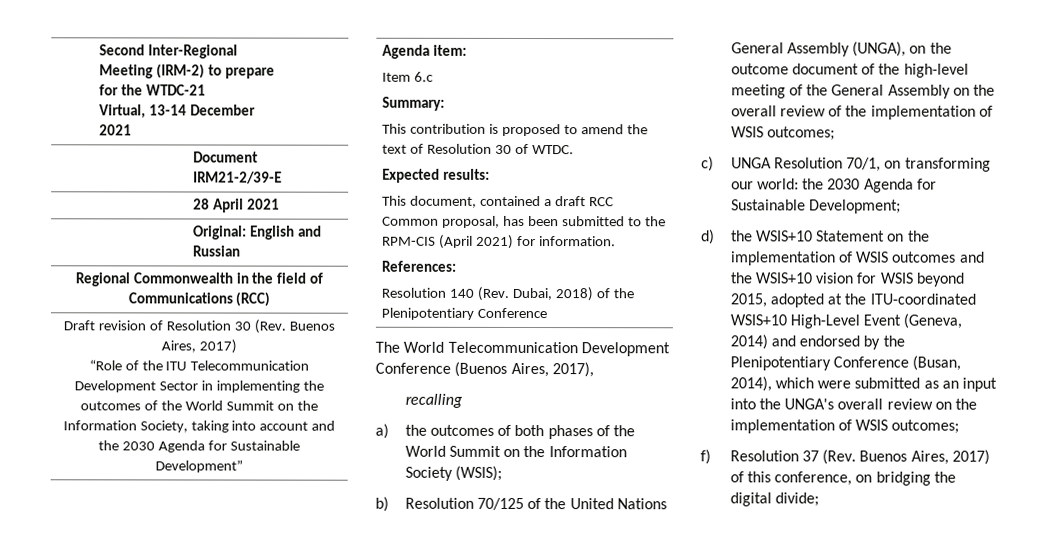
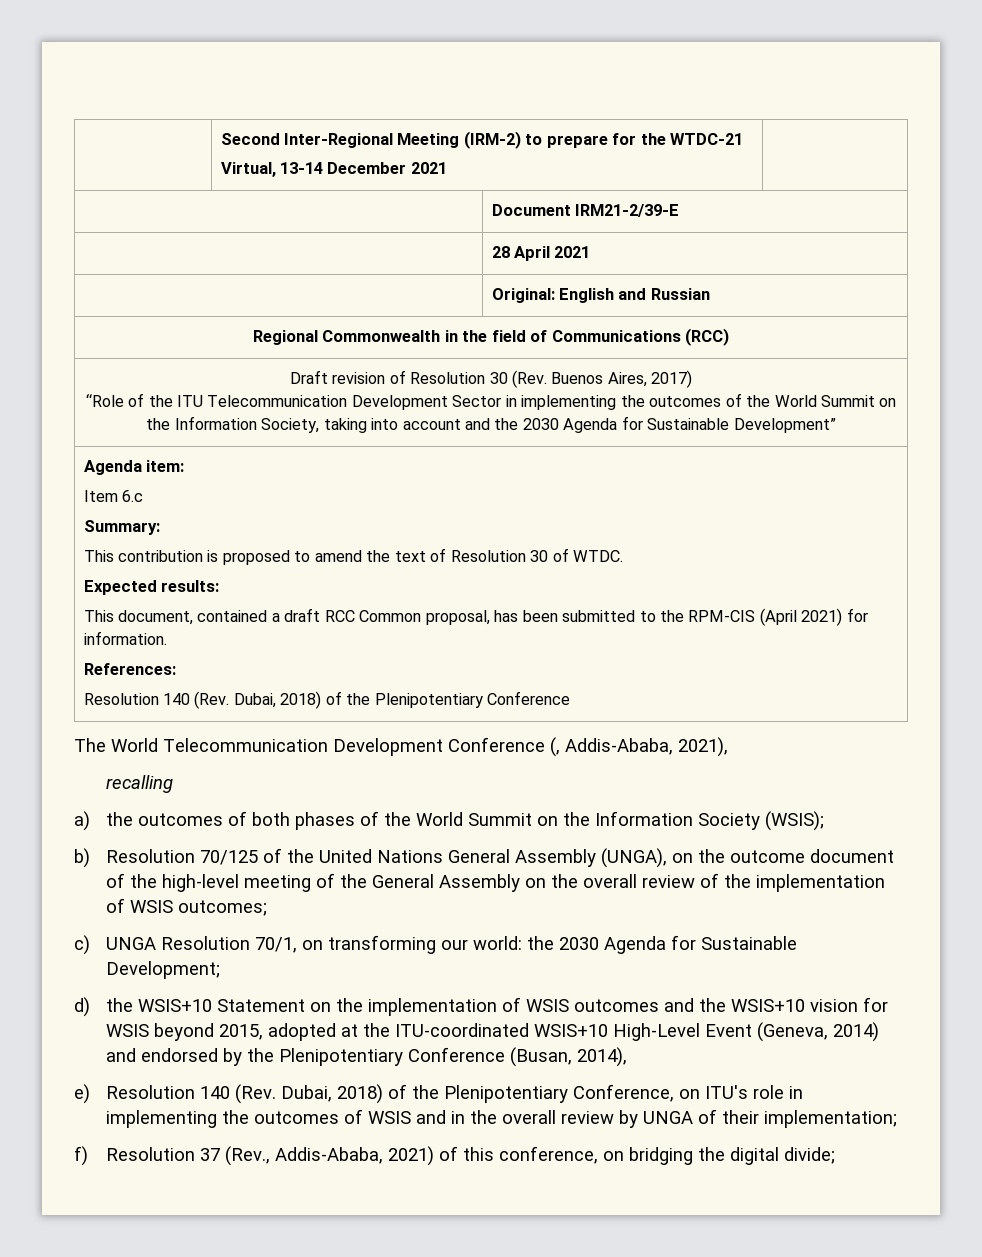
- The World Telecommunication Development Conference (Buenos Aires, 2017),
+ The World Telecommunication Development Conference (, Addis-Ababa, 2021),
- d) the WSIS+10 Statement on the implementation of WSIS outcomes and the WSIS+10 vision for WSIS beyond 2015, adopted at the ITU-coordinated WSIS+10 High-Level Event (Geneva, 2014) and endorsed by the Plenipotentiary Conference (Busan, 2014), which were submitted as an input into the UNGA's overall review on the implementation of WSIS outcomes;
+ d) the WSIS+10 Statement on the implementation of WSIS outcomes and the WSIS+10 vision for WSIS beyond 2015, adopted at the ITU-coordinated WSIS+10 High-Level Event (Geneva, 2014) and endorsed by the Plenipotentiary Conference (Busan, 2014),
+ e) Resolution 140 (Rev. Dubai, 2018) of the Plenipotentiary Conference, on ITU's role in implementing the outcomes of WSIS and in the overall review by UNGA of their implementation;
- f) Resolution 37 (Rev. Buenos Aires, 2017) of this conference, on bridging the digital divide;
+ f) Resolution 37 (Rev., Addis-Ababa, 2021) of this conference, on bridging the digital divide;

